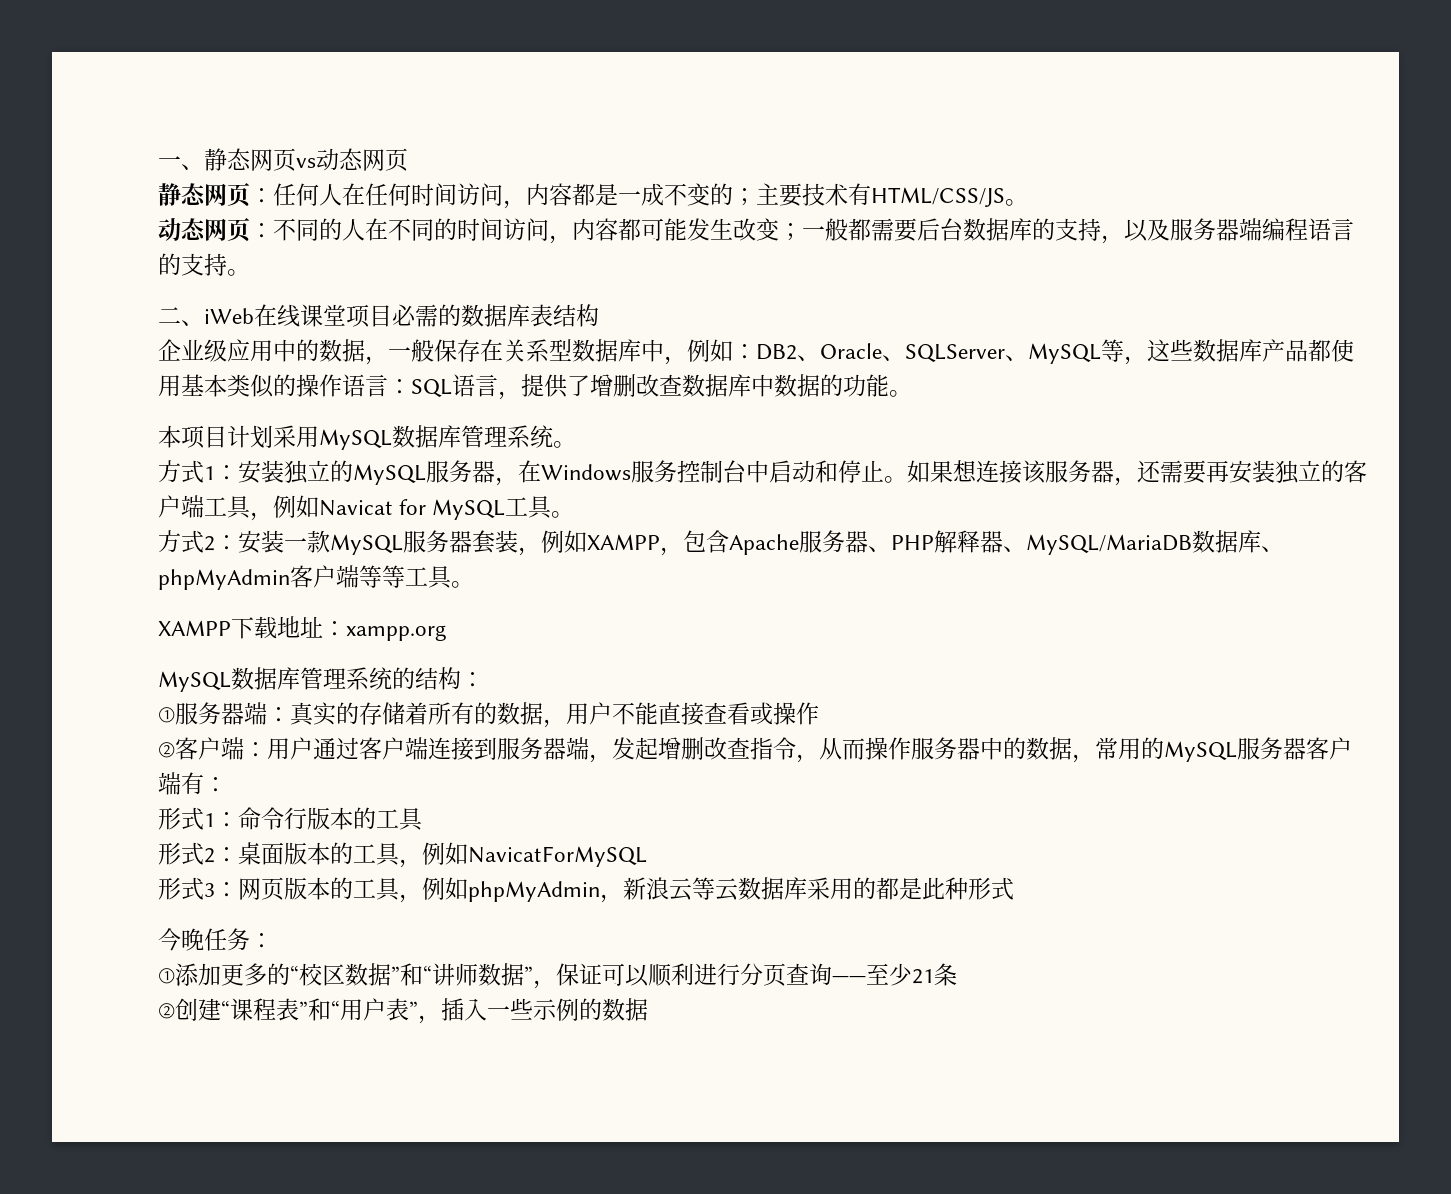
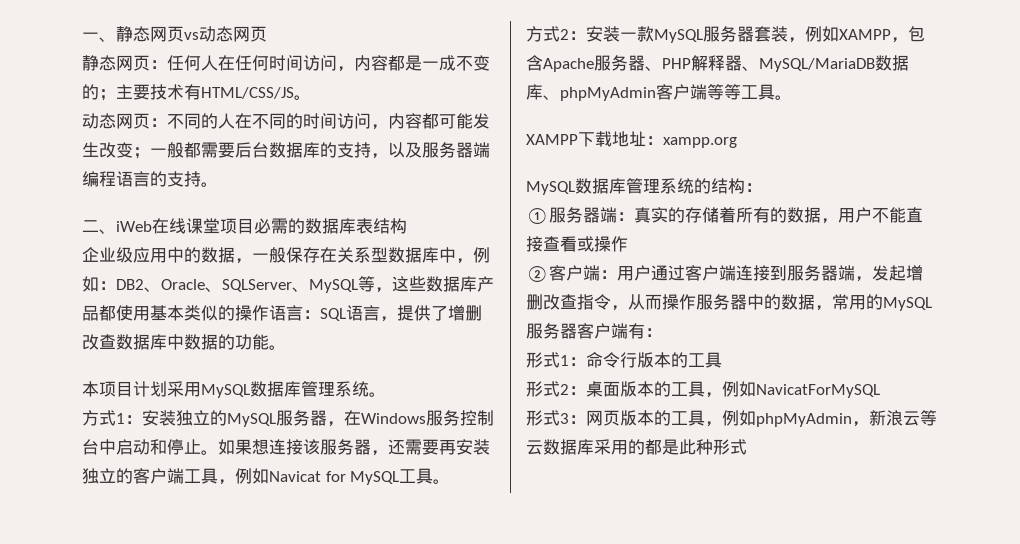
- 今晚任务：
- ①添加更多的“校区数据”和“讲师数据”，保证可以顺利进行分页查询——至少21条
- ②创建“课程表”和“用户表”，插入一些示例的数据

